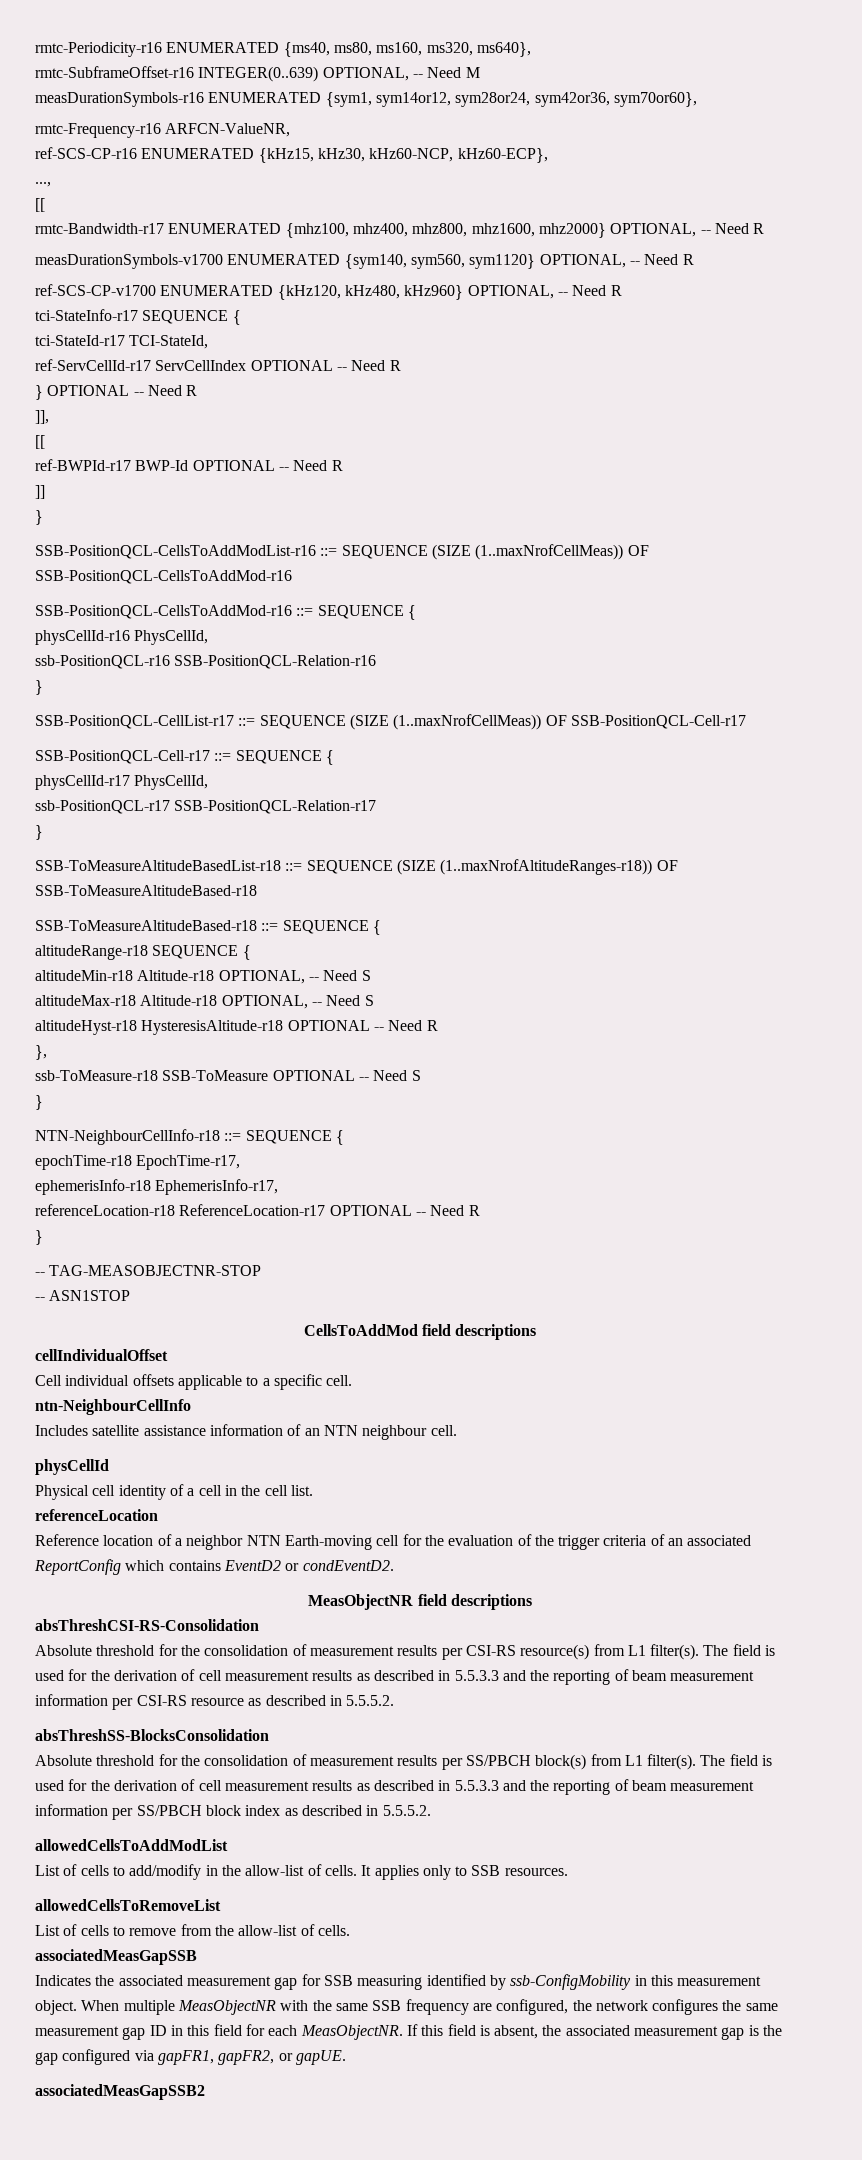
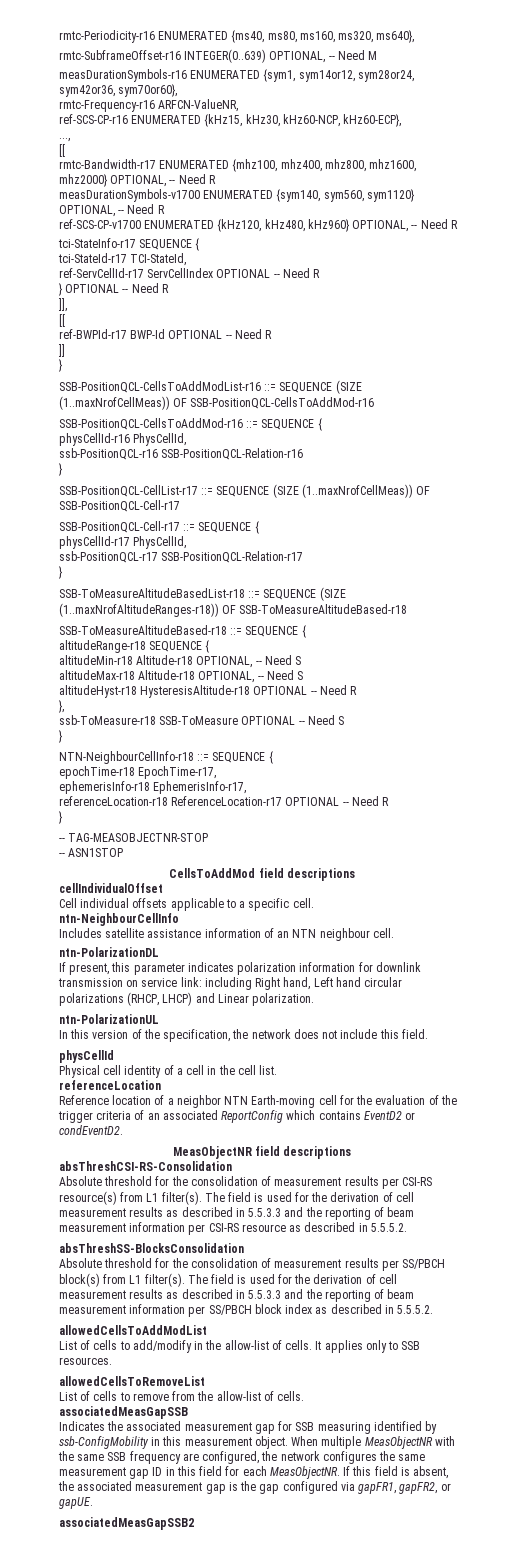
+ ntn-PolarizationDL
+ If present, this parameter indicates polarization information for downlink transmission on service link: including Right hand, Left hand circular polarizations (RHCP, LHCP) and Linear polarization.
+ ntn-PolarizationUL
+ In this version of the specification, the network does not include this field.

